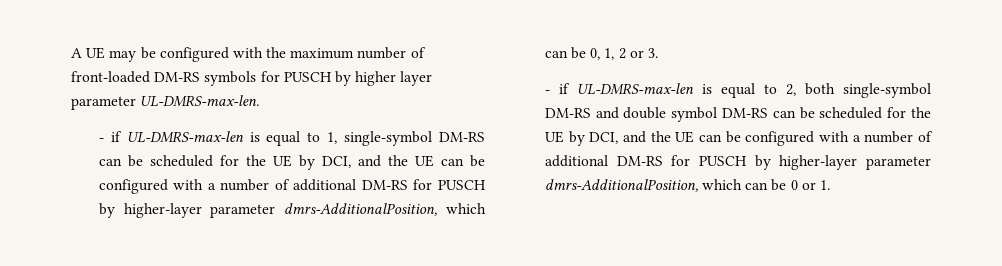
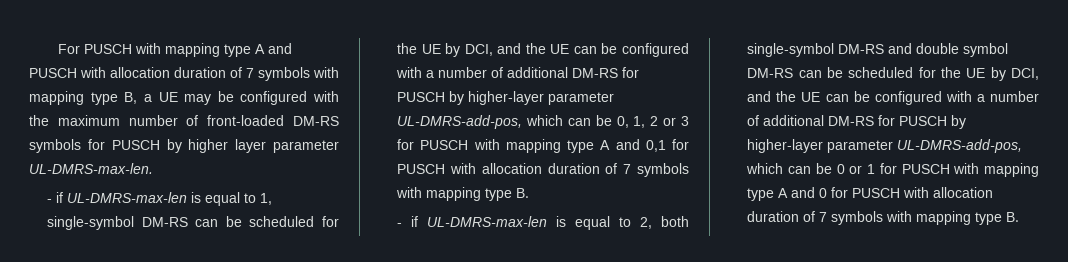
- A UE may be configured with the maximum number of front-loaded DM-RS symbols for PUSCH by higher layer parameter UL-DMRS-max-len.
+ For PUSCH with mapping type A and PUSCH with allocation duration of 7 symbols with mapping type B, a UE may be configured with the maximum number of front-loaded DM-RS symbols for PUSCH by higher layer parameter UL-DMRS-max-len.
- - if UL-DMRS-max-len is equal to 1, single-symbol DM-RS can be scheduled for the UE by DCI, and the UE can be configured with a number of additional DM-RS for PUSCH by higher-layer parameter dmrs-AdditionalPosition, which can be 0, 1, 2 or 3.
+ - if UL-DMRS-max-len is equal to 1, single-symbol DM-RS can be scheduled for the UE by DCI, and the UE can be configured with a number of additional DM-RS for PUSCH by higher-layer parameter UL-DMRS-add-pos, which can be 0, 1, 2 or 3 for PUSCH with mapping type A and 0,1 for PUSCH with allocation duration of 7 symbols with mapping type B.
- - if UL-DMRS-max-len is equal to 2, both single-symbol DM-RS and double symbol DM-RS can be scheduled for the UE by DCI, and the UE can be configured with a number of additional DM-RS for PUSCH by higher-layer parameter dmrs-AdditionalPosition, which can be 0 or 1.
+ - if UL-DMRS-max-len is equal to 2, both single-symbol DM-RS and double symbol DM-RS can be scheduled for the UE by DCI, and the UE can be configured with a number of additional DM-RS for PUSCH by higher-layer parameter UL-DMRS-add-pos, which can be 0 or 1 for PUSCH with mapping type A and 0 for PUSCH with allocation duration of 7 symbols with mapping type B.

